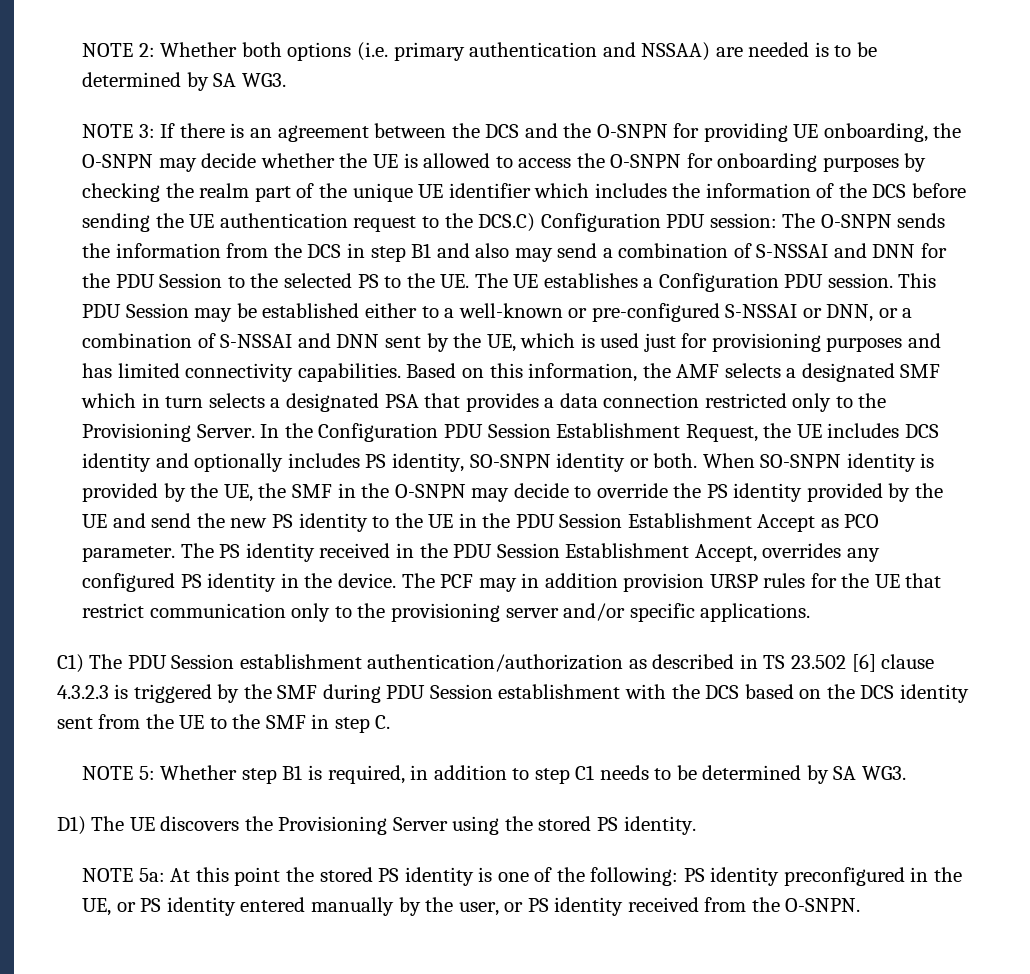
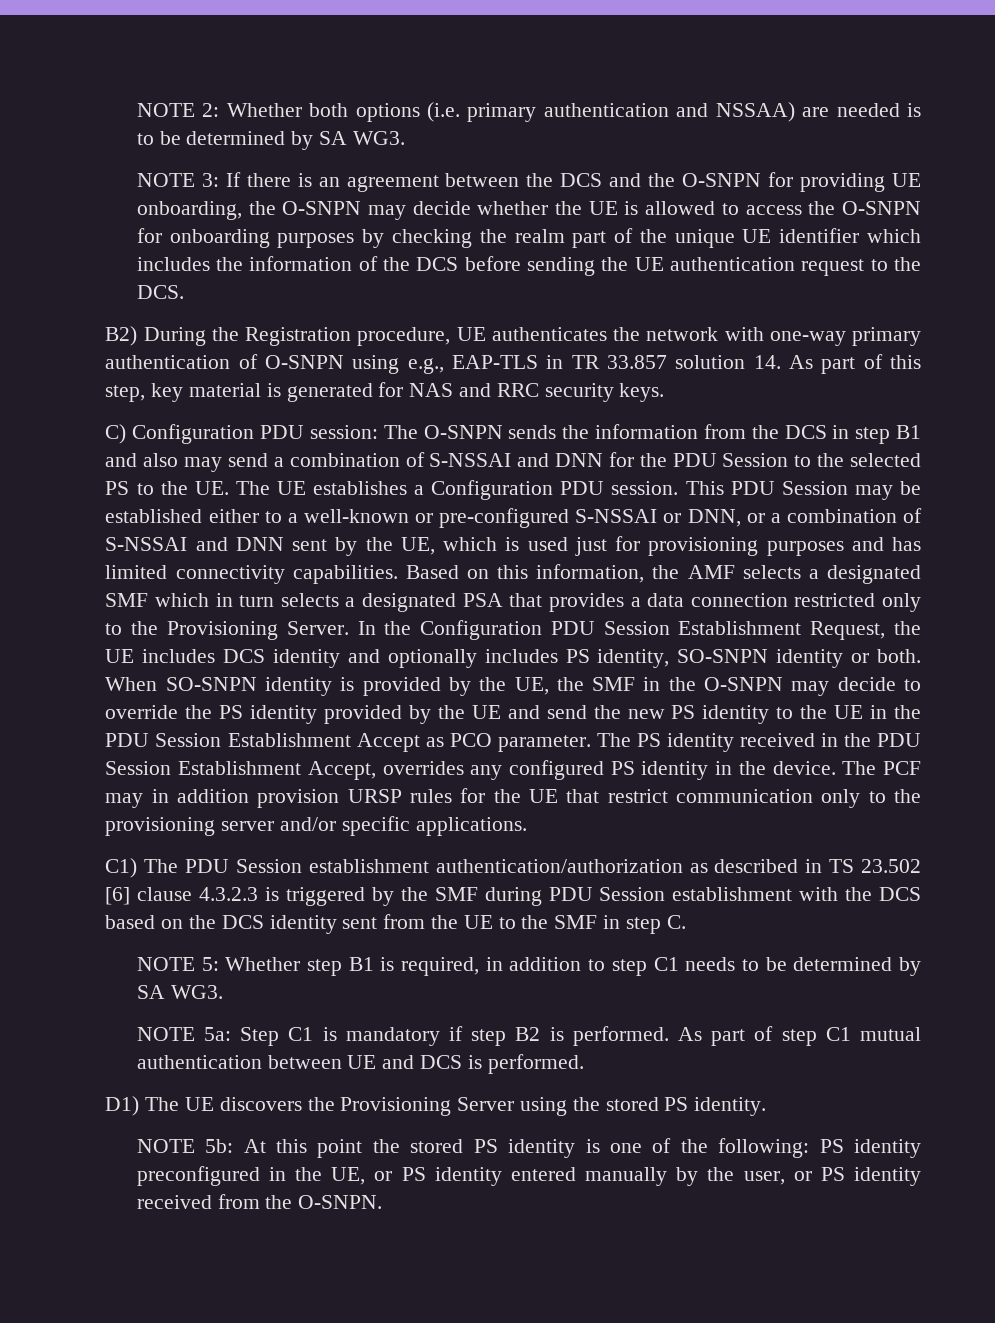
- If there is an agreement between the DCS and the O-SNPN for providing UE onboarding, the O-SNPN may decide whether the UE is allowed to access the O-SNPN for onboarding purposes by checking the realm part of the unique UE identifier which includes the information of the DCS before sending the UE authentication request to the DCS.C) Configuration PDU session:
+ If there is an agreement between the DCS and the O-SNPN for providing UE onboarding, the O-SNPN may decide whether the UE is allowed to access the O-SNPN for onboarding purposes by checking the realm part of the unique UE identifier which includes the information of the DCS before sending the UE authentication request to the DCS.
+ B2) During the Registration procedure, UE authenticates the network with one-way primary authentication of O-SNPN using e.g., EAP-TLS in TR 33.857 solution 14. As part of this step, key material is generated for NAS and RRC security keys.
+ C) Configuration PDU session:
+ NOTE 5a: Step C1 is mandatory if step B2 is performed. As part of step C1 mutual authentication between UE and DCS is performed.
- NOTE 5a: At this point the stored PS identity is one of the following: PS identity preconfigured in the UE, or PS identity entered manually by the user, or PS identity received from the O-SNPN.
+ NOTE 5b: At this point the stored PS identity is one of the following: PS identity preconfigured in the UE, or PS identity entered manually by the user, or PS identity received from the O-SNPN.

